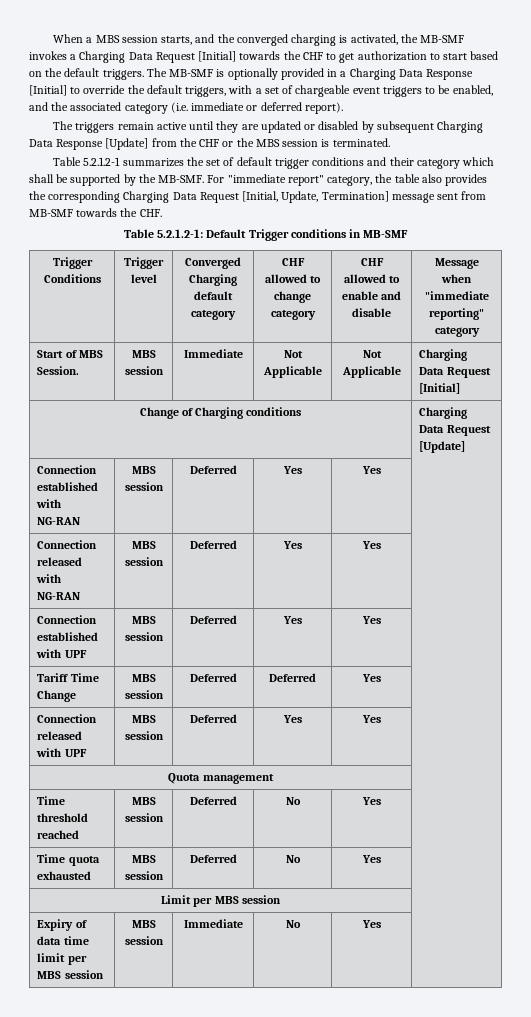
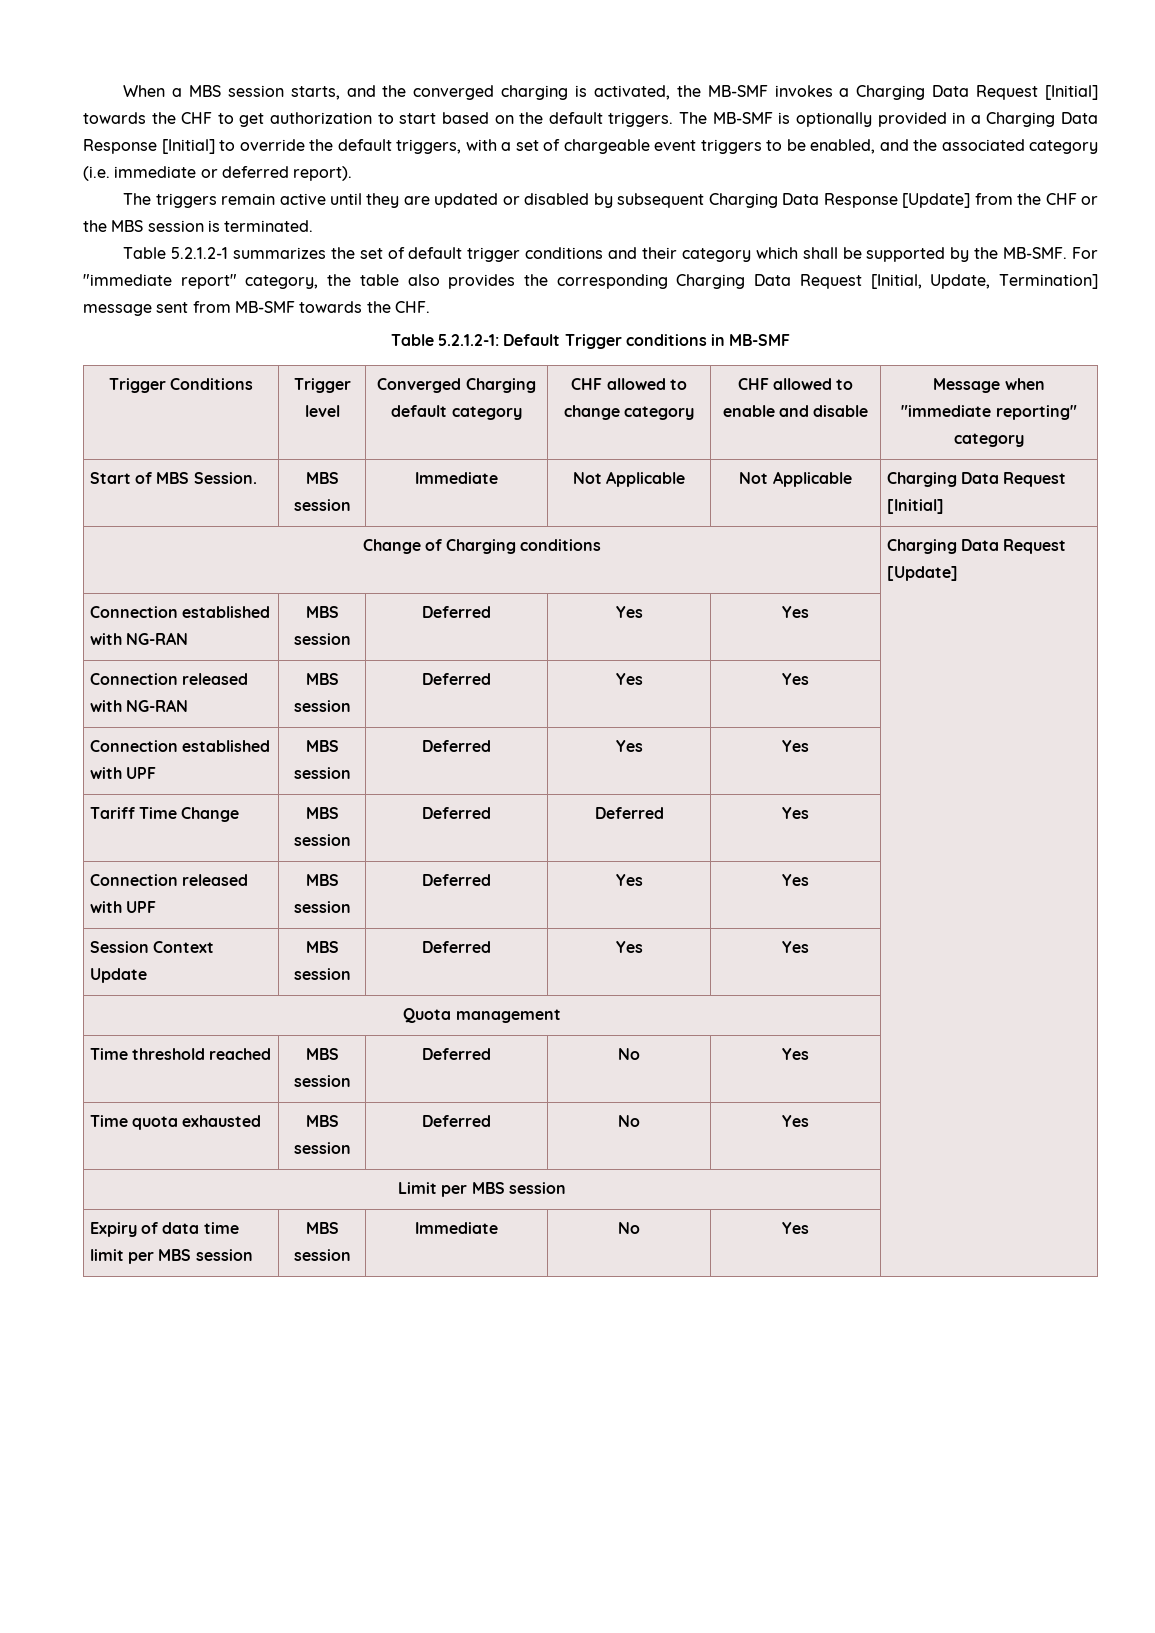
+ Session Context Update | MBS session | Deferred | Yes | Yes |

